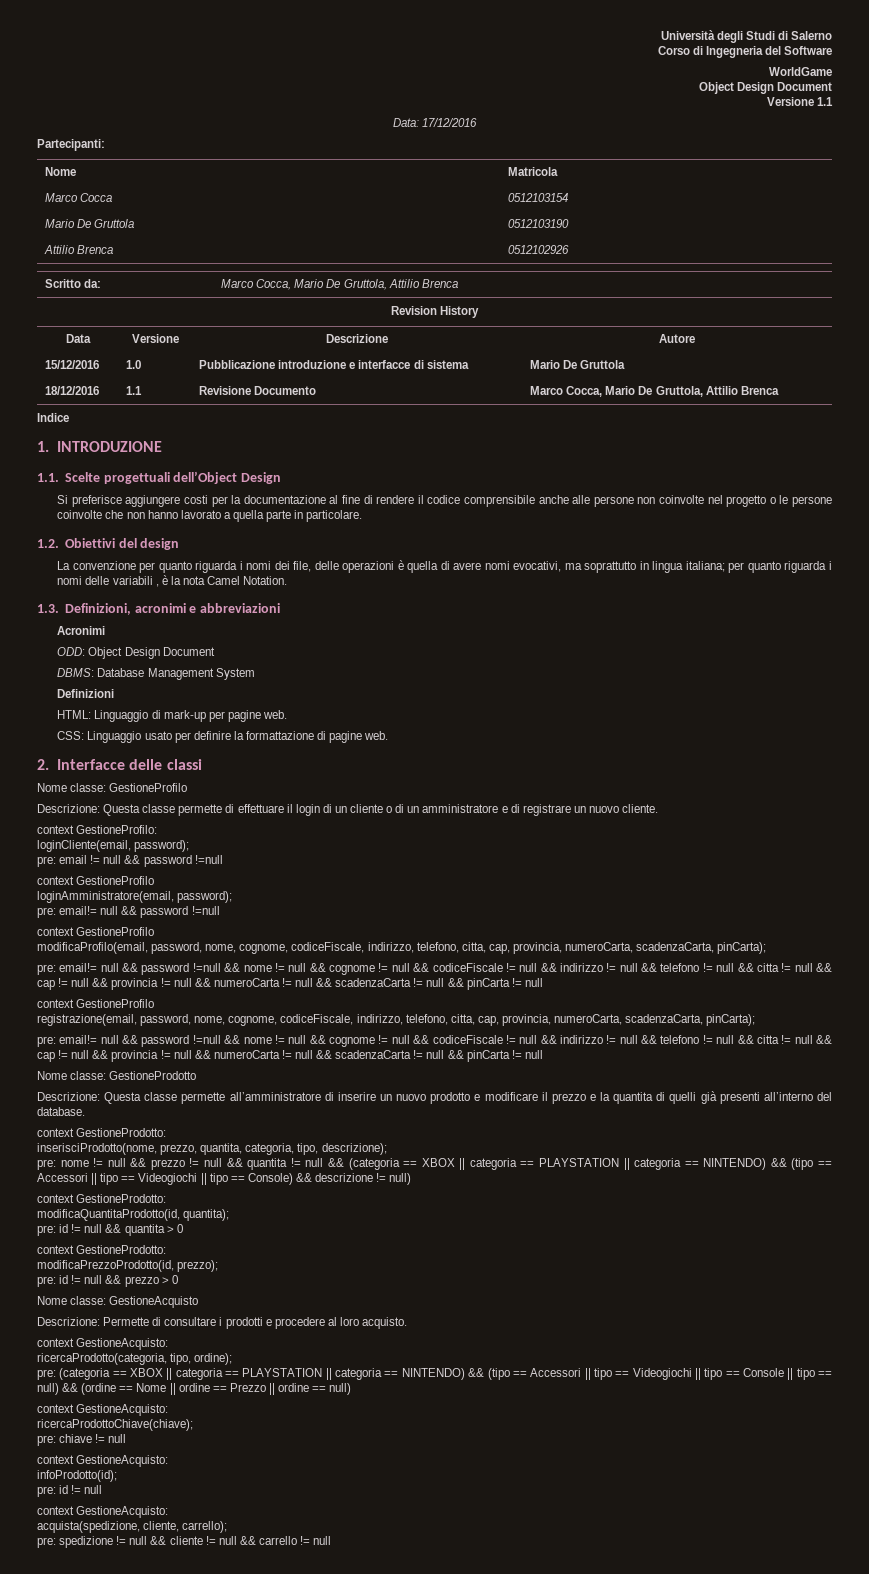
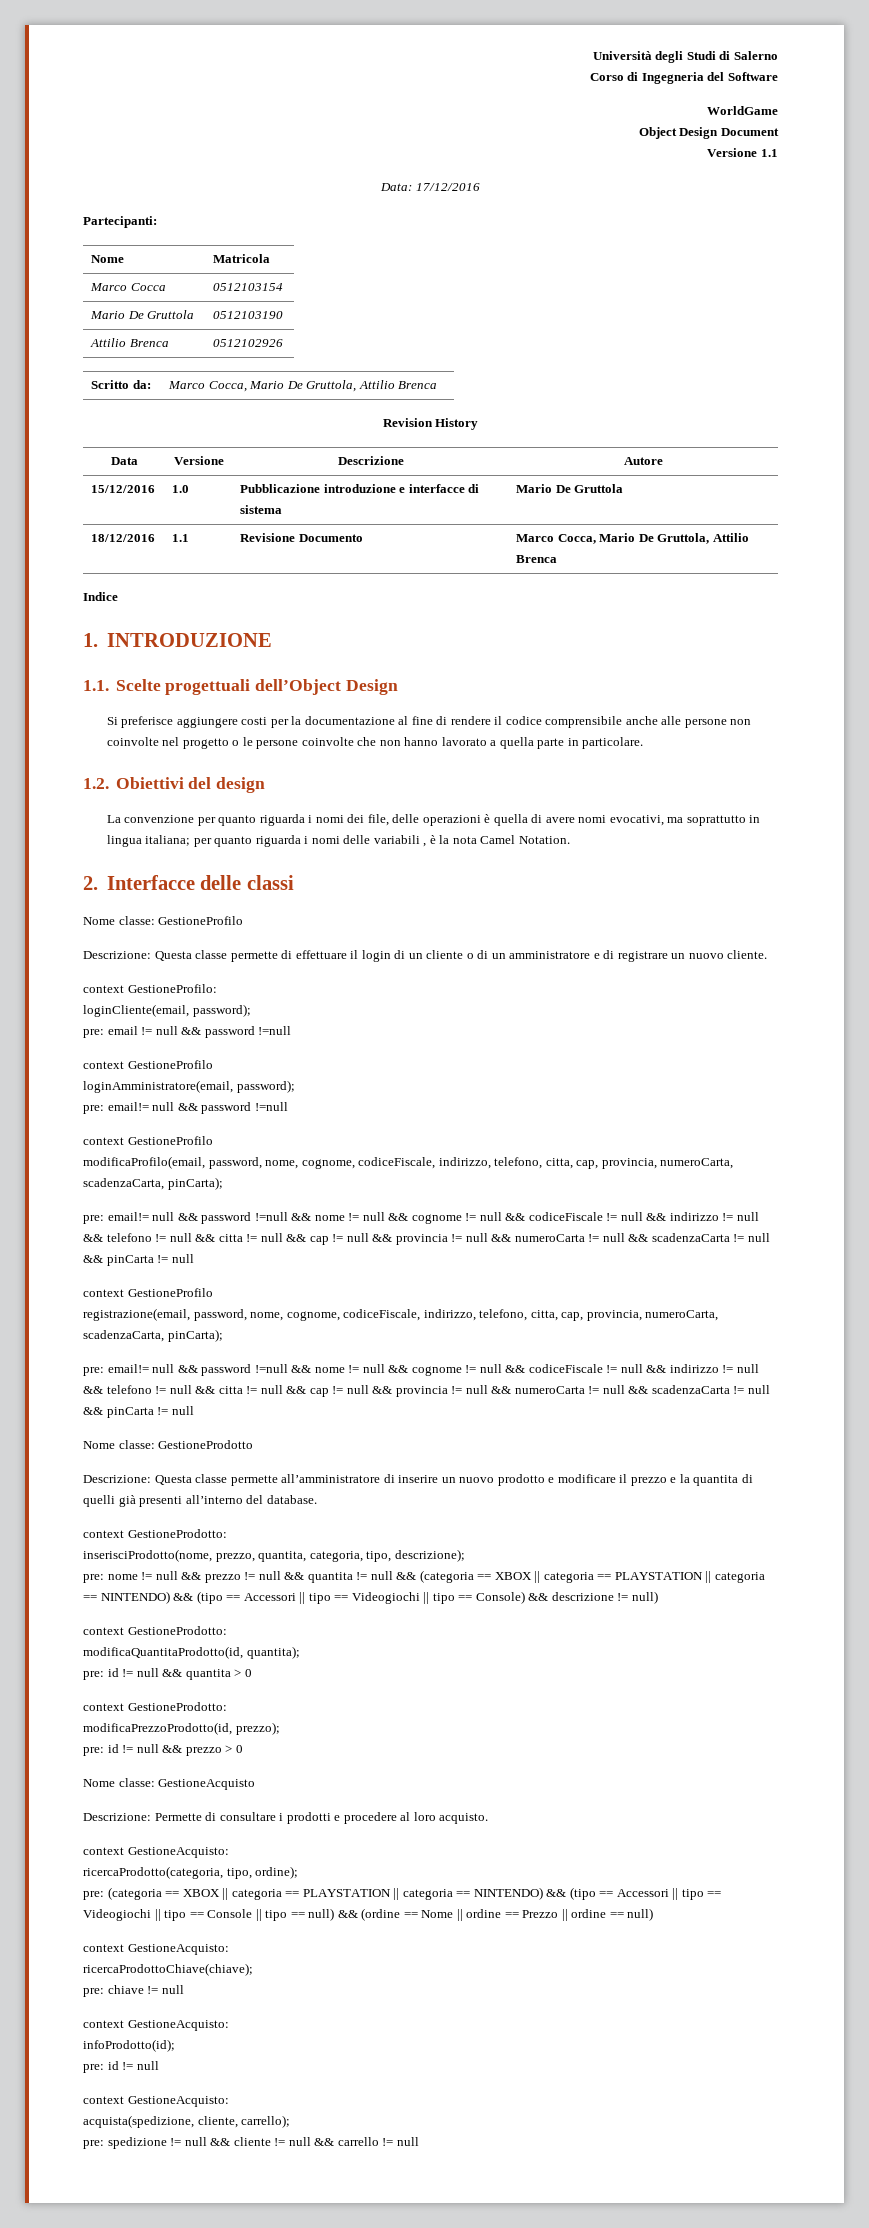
- 1.3. Definizioni, acronimi e abbreviazioni
- Acronimi
- ODD: Object Design Document
- DBMS: Database Management System
- Definizioni
- HTML: Linguaggio di mark-up per pagine web.
- CSS: Linguaggio usato per definire la formattazione di pagine web.

